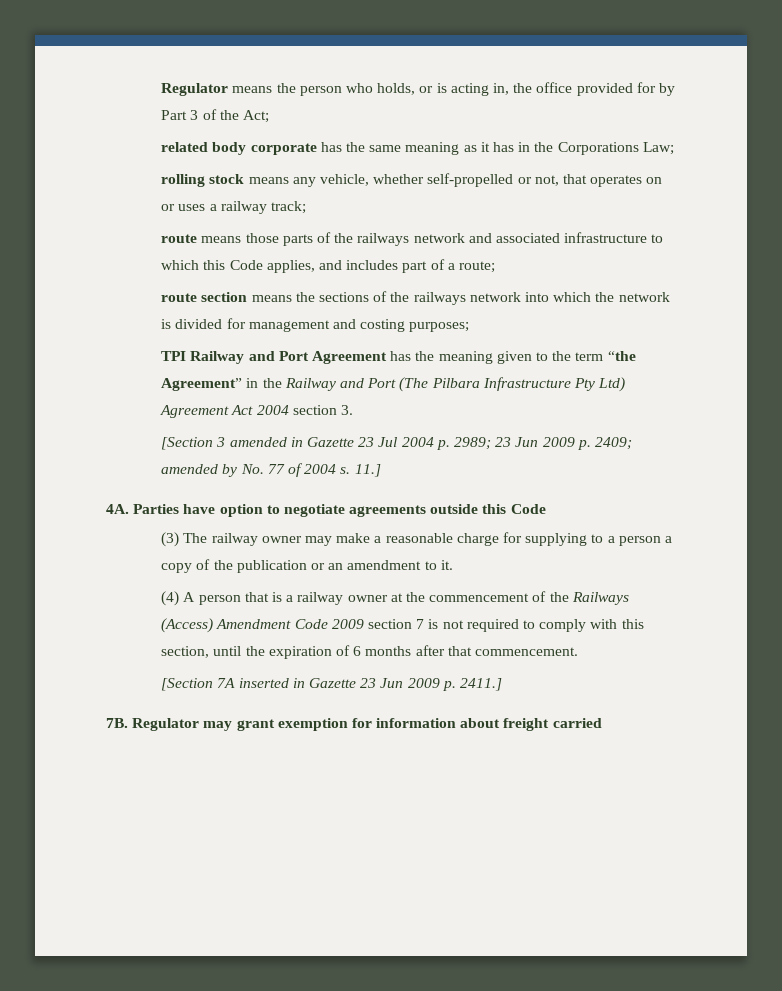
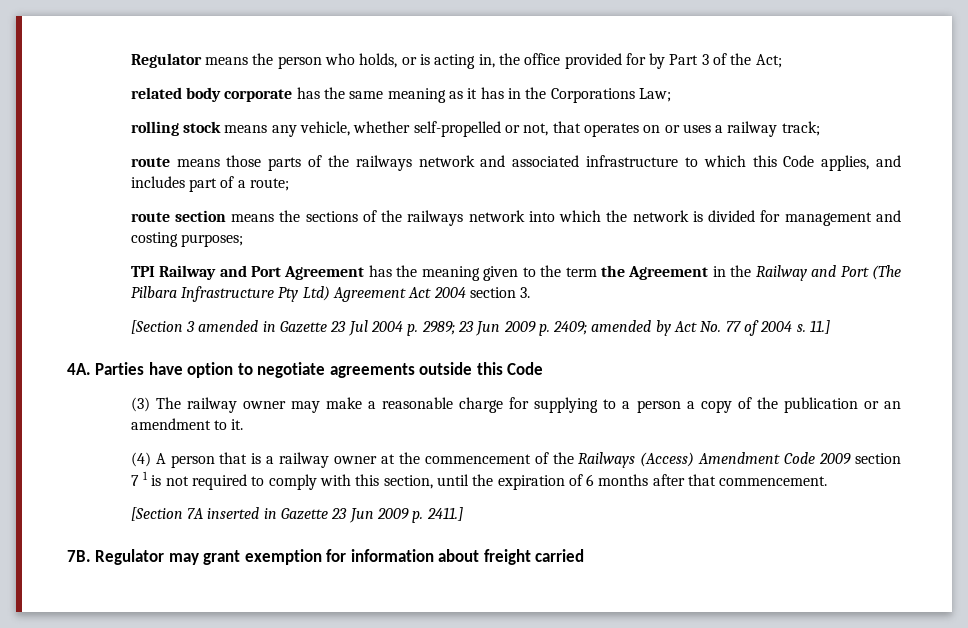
- TPI Railway and Port Agreement has the meaning given to the term “the Agreement” in the Railway and Port (The Pilbara Infrastructure Pty Ltd) Agreement Act 2004 section 3.
+ TPI Railway and Port Agreement has the meaning given to the term the Agreement in the Railway and Port (The Pilbara Infrastructure Pty Ltd) Agreement Act 2004 section 3.
- [Section 3 amended in Gazette 23 Jul 2004 p. 2989; 23 Jun 2009 p. 2409; amended by No. 77 of 2004 s.
+ [Section 3 amended in Gazette 23 Jul 2004 p. 2989; 23 Jun 2009 p. 2409; amended by Act No. 77 of 2004 s.
- (4) A person that is a railway owner at the commencement of the Railways (Access) Amendment Code 2009 section 7 is not required to comply with this section, until the expiration of 6 months after that commencement.
+ (4) A person that is a railway owner at the commencement of the Railways (Access) Amendment Code 2009 section 7 1 is not required to comply with this section, until the expiration of 6 months after that commencement.

